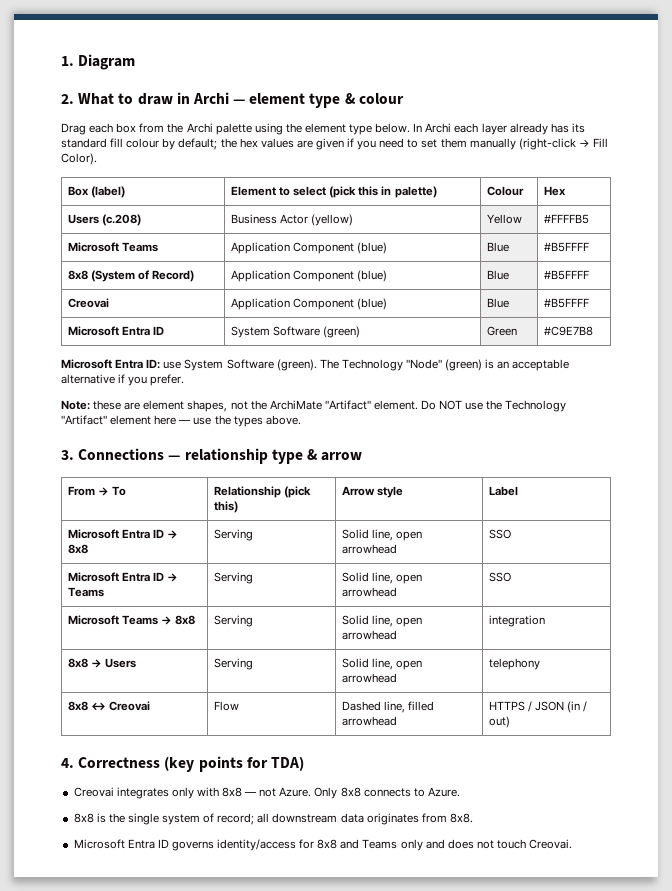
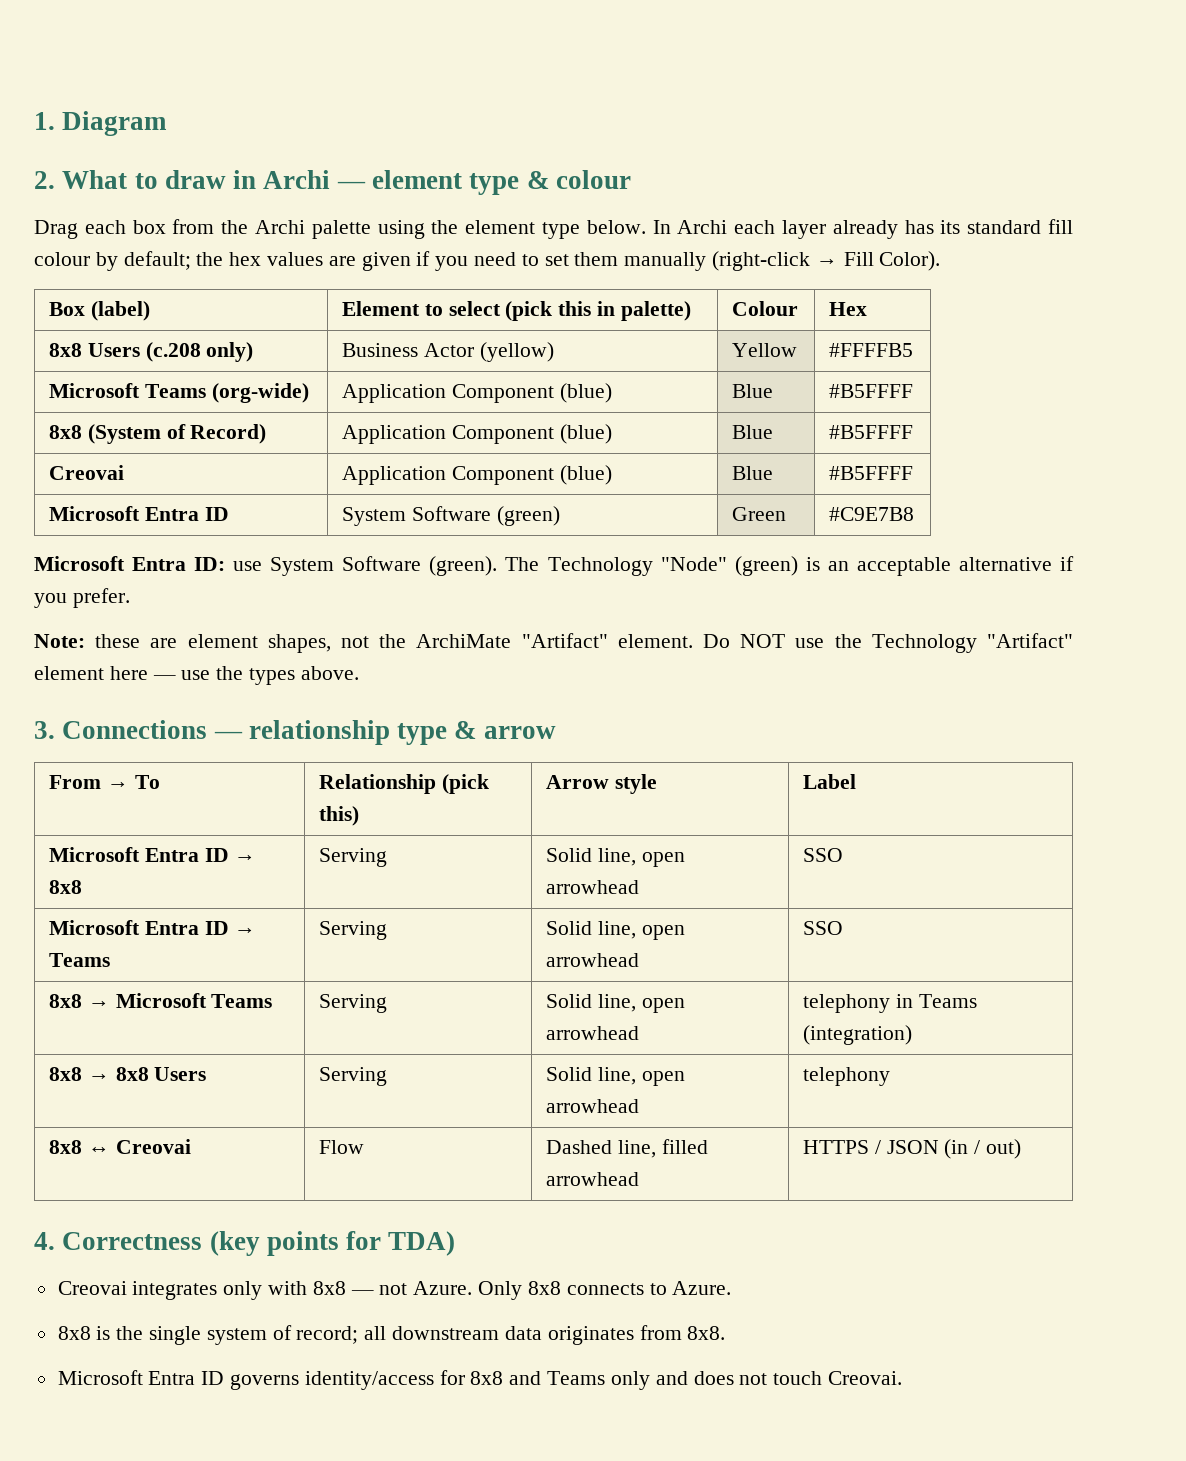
- Users (c.208) | Business Actor (yellow) | Yellow | #FFFFB5
+ 8x8 Users (c.208 only) | Business Actor (yellow) | Yellow | #FFFFB5
- Microsoft Teams | Application Component (blue) | Blue | #B5FFFF
+ Microsoft Teams (org-wide) | Application Component (blue) | Blue | #B5FFFF
- Microsoft Teams → 8x8 | Serving | Solid line, open arrowhead | integration
- 8x8 → Users | Serving | Solid line, open arrowhead | telephony
+ 8x8 → Microsoft Teams | Serving | Solid line, open arrowhead | telephony in Teams (integration)
+ 8x8 → 8x8 Users | Serving | Solid line, open arrowhead | telephony

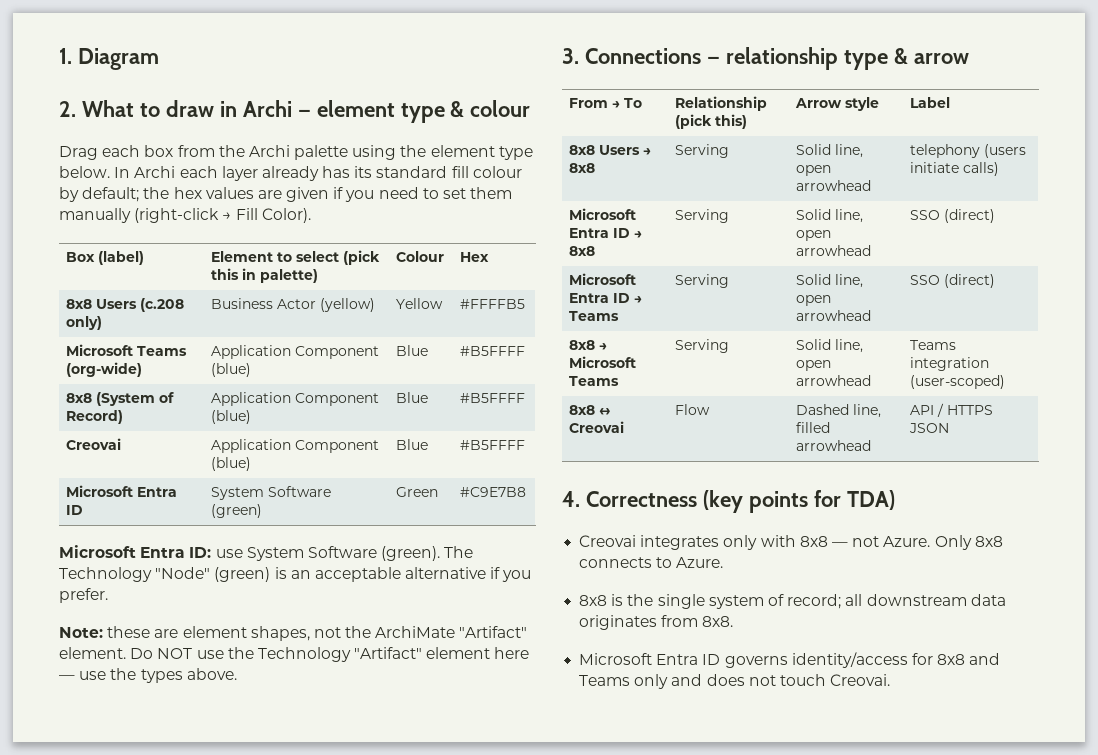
+ 8x8 Users → 8x8 | Serving | Solid line, open arrowhead | telephony (users initiate calls)
- Microsoft Entra ID → 8x8 | Serving | Solid line, open arrowhead | SSO
+ Microsoft Entra ID → 8x8 | Serving | Solid line, open arrowhead | SSO (direct)
- Microsoft Entra ID → Teams | Serving | Solid line, open arrowhead | SSO
+ Microsoft Entra ID → Teams | Serving | Solid line, open arrowhead | SSO (direct)
- 8x8 → Microsoft Teams | Serving | Solid line, open arrowhead | telephony in Teams (integration)
- 8x8 → 8x8 Users | Serving | Solid line, open arrowhead | telephony
+ 8x8 → Microsoft Teams | Serving | Solid line, open arrowhead | Teams integration (user-scoped)
- 8x8 ↔ Creovai | Flow | Dashed line, filled arrowhead | HTTPS / JSON (in / out)
+ 8x8 ↔ Creovai | Flow | Dashed line, filled arrowhead | API / HTTPS JSON

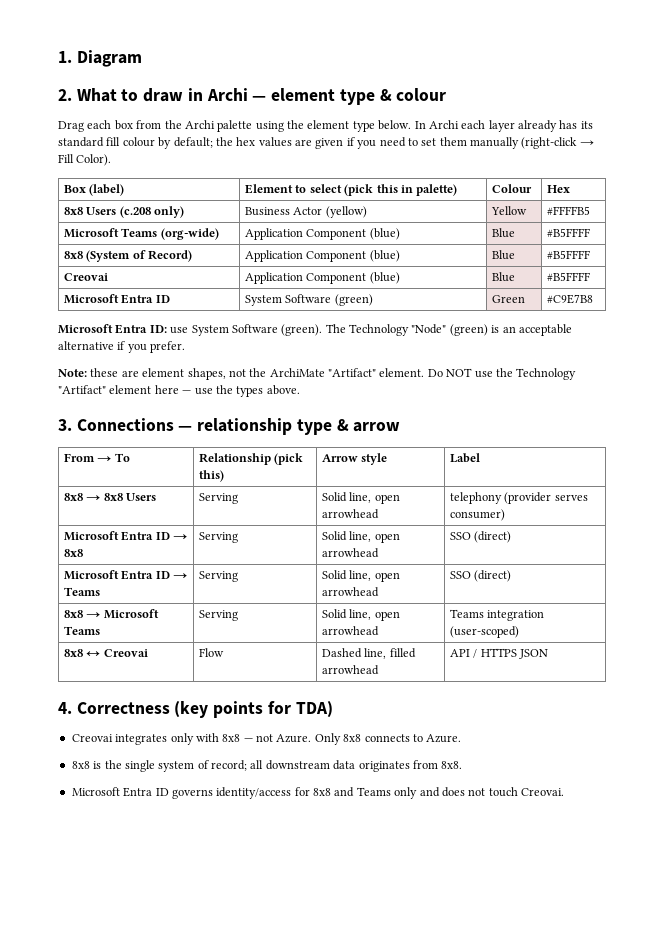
- 8x8 Users → 8x8 | Serving | Solid line, open arrowhead | telephony (users initiate calls)
+ 8x8 → 8x8 Users | Serving | Solid line, open arrowhead | telephony (provider serves consumer)

